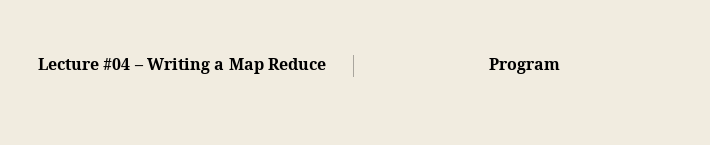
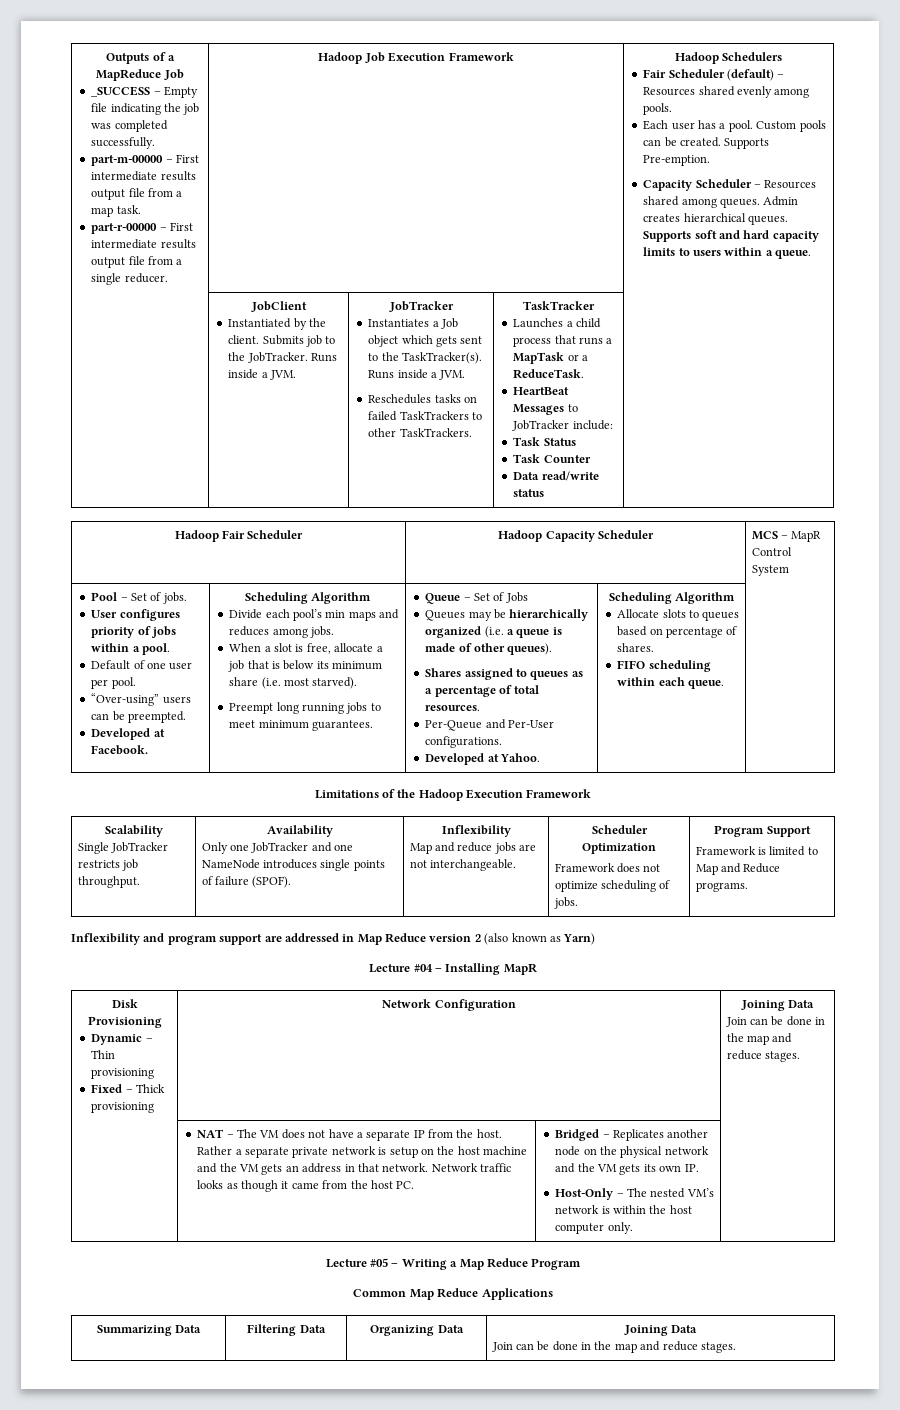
- Lecture #04 – Writing a Map Reduce Program
+ Outputs of a MapReduce Job
+ _SUCCESS – Empty file indicating the job was completed successfully.
+ part-m-00000 – First intermediate results output file from a map task.
+ part-r-00000 – First intermediate results output file from a single reducer. | Hadoop Job Execution Framework | Hadoop Schedulers
+ Fair Scheduler (default) – Resources shared evenly among pools.
+ Each user has a pool. Custom pools can be created. Supports Pre-emption.
+ Capacity Scheduler – Resources shared among queues. Admin creates hierarchical queues. Supports soft and hard capacity limits to users within a queue.
+ | JobClient
+ Instantiated by the client. Submits job to the JobTracker. Runs inside a JVM. | JobTracker
+ Instantiates a Job object which gets sent to the TaskTracker(s). Runs inside a JVM.
+ Reschedules tasks on failed TaskTrackers to other TaskTrackers. | TaskTracker
+ Launches a child process that runs a MapTask or a ReduceTask.
+ HeartBeat Messages to JobTracker include:
+ Task Status
+ Task Counter
+ Data read/write status |
+ Hadoop Fair Scheduler | Hadoop Capacity Scheduler | MCS – MapR Control System
+ Pool – Set of jobs.
+ User configures priority of jobs within a pool.
+ Default of one user per pool.
+ “Over-using” users can be preempted.
+ Developed at Facebook. | Scheduling Algorithm
+ Divide each pool’s min maps and reduces among jobs.
+ When a slot is free, allocate a job that is below its minimum share (i.e. most starved).
+ Preempt long running jobs to meet minimum guarantees. | Queue – Set of Jobs
+ Queues may be hierarchically organized (i.e. a queue is made of other queues).
+ Shares assigned to queues as a percentage of total resources.
+ Per-Queue and Per-User configurations.
+ Developed at Yahoo. | Scheduling Algorithm
+ Allocate slots to queues based on percentage of shares.
+ FIFO scheduling within each queue. |
+ Limitations of the Hadoop Execution Framework
+ Scalability
+ Single JobTracker restricts job throughput. | Availability
+ Only one JobTracker and one NameNode introduces single points of failure (SPOF). | Inflexibility
+ Map and reduce jobs are not interchangeable. | Scheduler Optimization
+ Framework does not optimize scheduling of jobs. | Program Support
+ Framework is limited to Map and Reduce programs.
+ Inflexibility and program support are addressed in Map Reduce version 2 (also known as Yarn)
+ Lecture #04 – Installing MapR
+ Disk Provisioning
+ Dynamic – Thin provisioning
+ Fixed – Thick provisioning | Network Configuration | Joining Data
+ Join can be done in the map and reduce stages.
+ | NAT – The VM does not have a separate IP from the host. Rather a separate private network is setup on the host machine and the VM gets an address in that network. Network traffic looks as though it came from the host PC. | Bridged – Replicates another node on the physical network and the VM gets its own IP.
+ Host-Only – The nested VM’s network is within the host computer only. |
+ Lecture #05 – Writing a Map Reduce Program
+ Common Map Reduce Applications
+ Summarizing Data | Filtering Data | Organizing Data | Joining Data
+ Join can be done in the map and reduce stages.

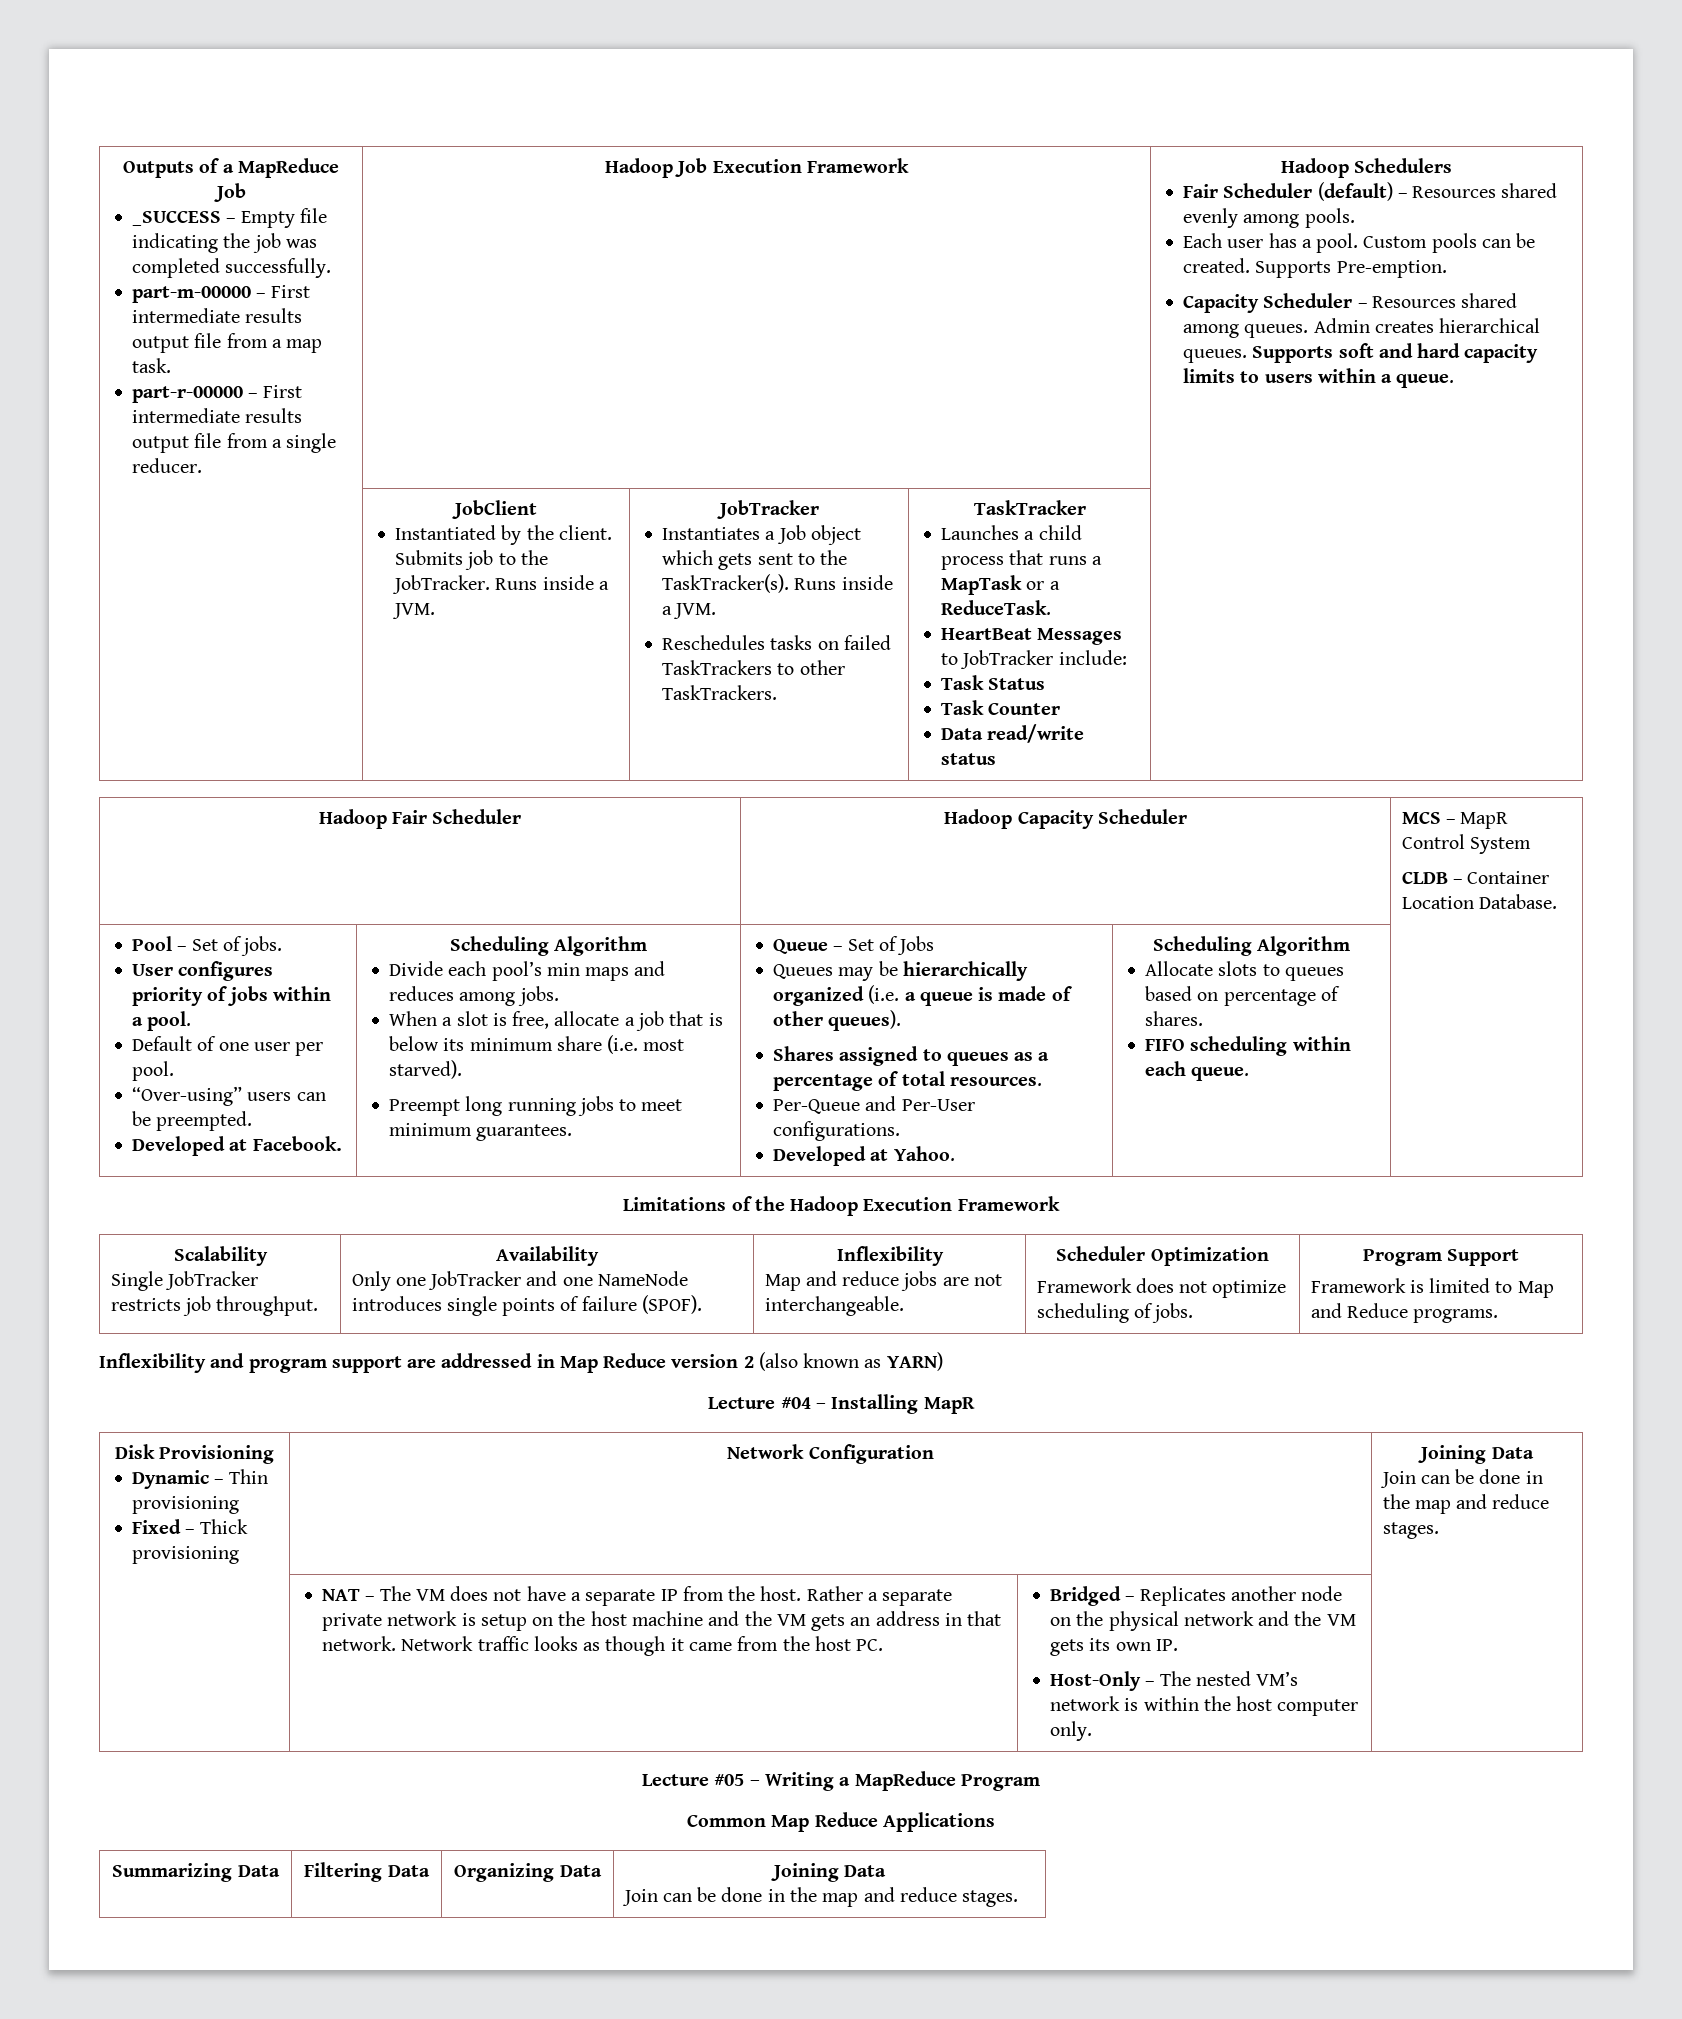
  Hadoop Fair Scheduler | Hadoop Capacity Scheduler | MCS – MapR Control System
+ CLDB – Container Location Database.
- Inflexibility and program support are addressed in Map Reduce version 2 (also known as Yarn)
+ Inflexibility and program support are addressed in Map Reduce version 2 (also known as YARN)
- Lecture #05 – Writing a Map Reduce Program
+ Lecture #05 – Writing a MapReduce Program

